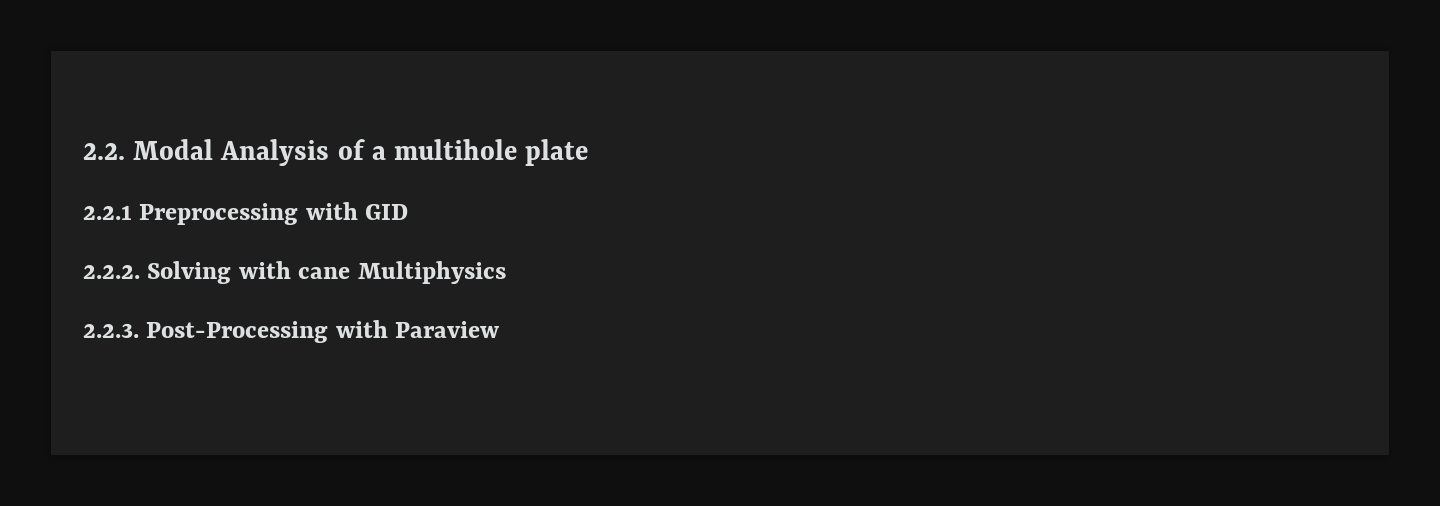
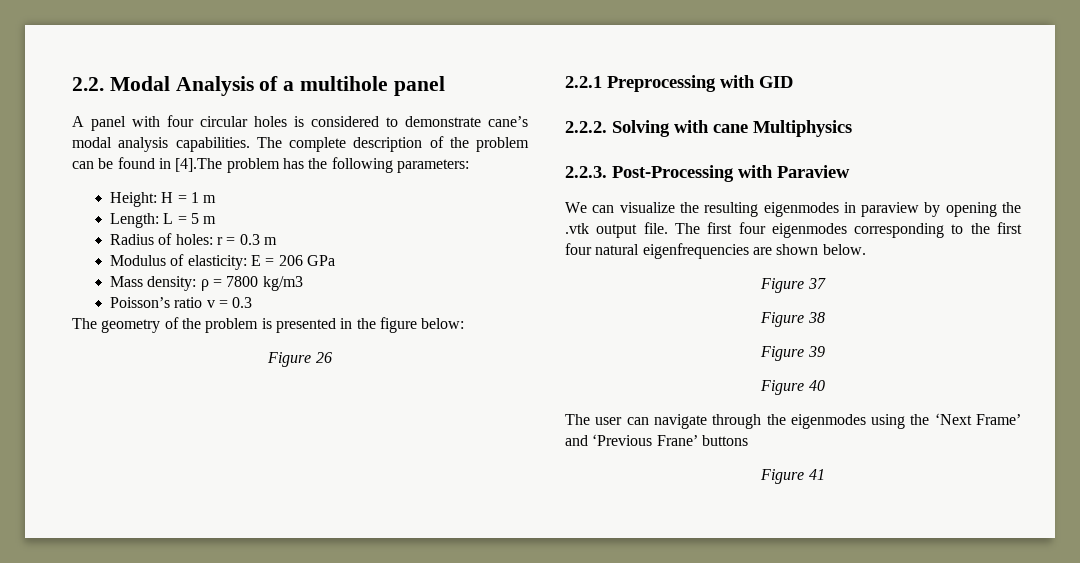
- 2.2. Modal Analysis of a multihole plate
+ 2.2. Modal Analysis of a multihole panel
+ A panel with four circular holes is considered to demonstrate cane’s modal analysis capabilities. The complete description of the problem can be found in [4].The problem has the following parameters:
+ Height: H = 1 m
+ Length: L = 5 m
+ Radius of holes: r = 0.3 m
+ Modulus of elasticity: E = 206 GPa
+ Mass density: ρ = 7800 kg/m3
+ Poisson’s ratio v = 0.3
+ The geometry of the problem is presented in the figure below:
+ Figure 26
+ We can visualize the resulting eigenmodes in paraview by opening the .vtk output file. The first four eigenmodes corresponding to the first four natural eigenfrequencies are shown below.
+ Figure 37
+ Figure 38
+ Figure 39
+ Figure 40
+ The user can navigate through the eigenmodes using the ‘Next Frame’ and ‘Previous Frane’ buttons
+ Figure 41

